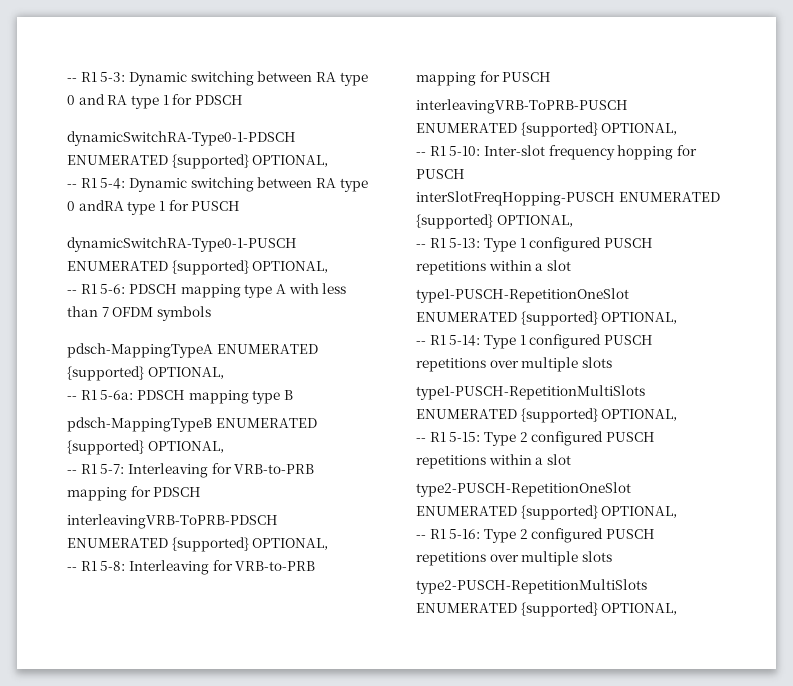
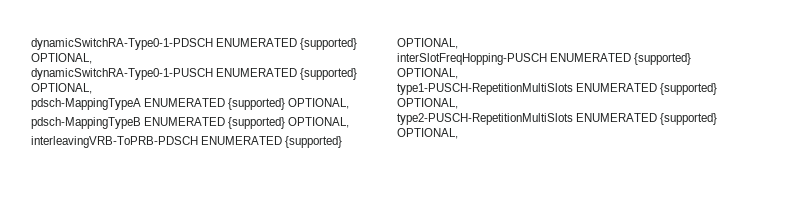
- -- R1 5-3: Dynamic switching between RA type 0 and RA type 1 for PDSCH
  dynamicSwitchRA-Type0-1-PDSCH ENUMERATED {supported} OPTIONAL,
- -- R1 5-4: Dynamic switching between RA type 0 andRA type 1 for PUSCH
  dynamicSwitchRA-Type0-1-PUSCH ENUMERATED {supported} OPTIONAL,
- -- R1 5-6: PDSCH mapping type A with less than 7 OFDM symbols
  pdsch-MappingTypeA ENUMERATED {supported} OPTIONAL,
- -- R1 5-6a: PDSCH mapping type B
  pdsch-MappingTypeB ENUMERATED {supported} OPTIONAL,
- -- R1 5-7: Interleaving for VRB-to-PRB mapping for PDSCH
  interleavingVRB-ToPRB-PDSCH ENUMERATED {supported} OPTIONAL,
- -- R1 5-8: Interleaving for VRB-to-PRB mapping for PUSCH
- interleavingVRB-ToPRB-PUSCH ENUMERATED {supported} OPTIONAL,
- -- R1 5-10: Inter-slot frequency hopping for PUSCH
  interSlotFreqHopping-PUSCH ENUMERATED {supported} OPTIONAL,
- -- R1 5-13: Type 1 configured PUSCH repetitions within a slot
- type1-PUSCH-RepetitionOneSlot ENUMERATED {supported} OPTIONAL,
- -- R1 5-14: Type 1 configured PUSCH repetitions over multiple slots
  type1-PUSCH-RepetitionMultiSlots ENUMERATED {supported} OPTIONAL,
- -- R1 5-15: Type 2 configured PUSCH repetitions within a slot
- type2-PUSCH-RepetitionOneSlot ENUMERATED {supported} OPTIONAL,
- -- R1 5-16: Type 2 configured PUSCH repetitions over multiple slots

